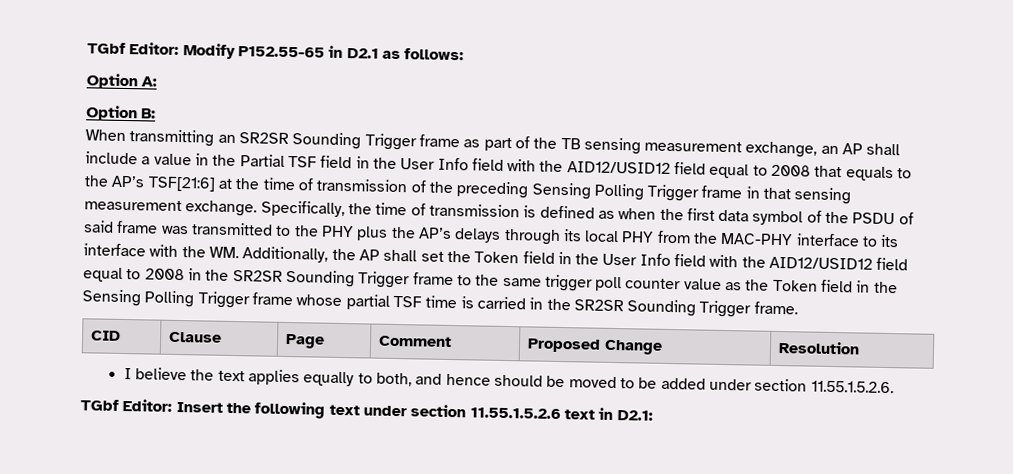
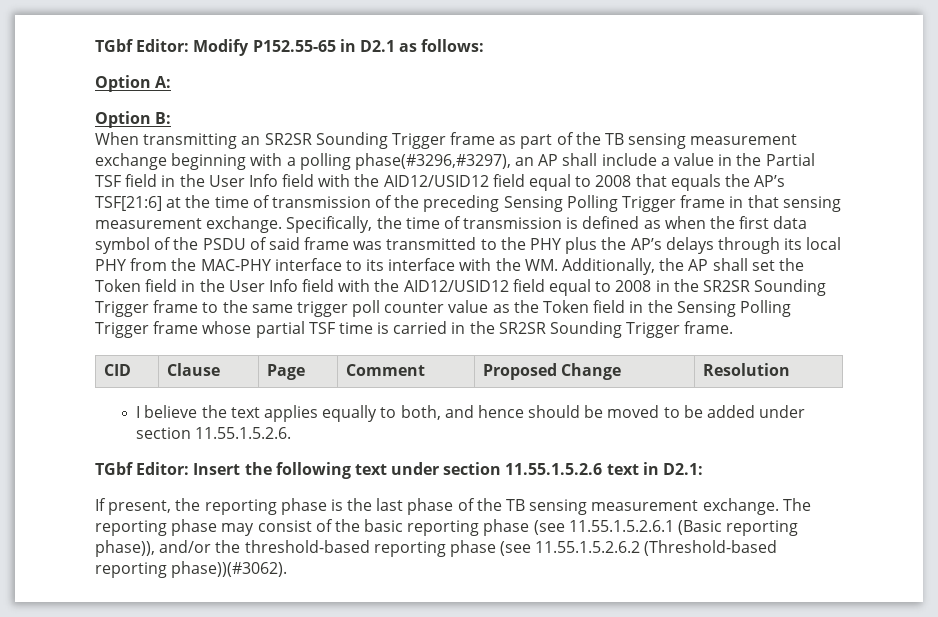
- When transmitting an SR2SR Sounding Trigger frame as part of the TB sensing measurement exchange, an AP shall include a value in the Partial TSF field in the User Info field with the AID12/USID12 field equal to 2008 that equals to the AP’s TSF[21:6] at the time of transmission of the preceding Sensing Polling Trigger frame in that sensing measurement exchange.
+ When transmitting an SR2SR Sounding Trigger frame as part of the TB sensing measurement exchange beginning with a polling phase(#3296,#3297), an AP shall include a value in the Partial TSF field in the User Info field with the AID12/USID12 field equal to 2008 that equals the AP’s TSF[21:6] at the time of transmission of the preceding Sensing Polling Trigger frame in that sensing measurement exchange.
+ If present, the reporting phase is the last phase of the TB sensing measurement exchange. The reporting phase may consist of the basic reporting phase (see 11.55.1.5.2.6.1 (Basic reporting phase)), and/or the threshold-based reporting phase (see 11.55.1.5.2.6.2 (Threshold-based reporting phase))(#3062).

